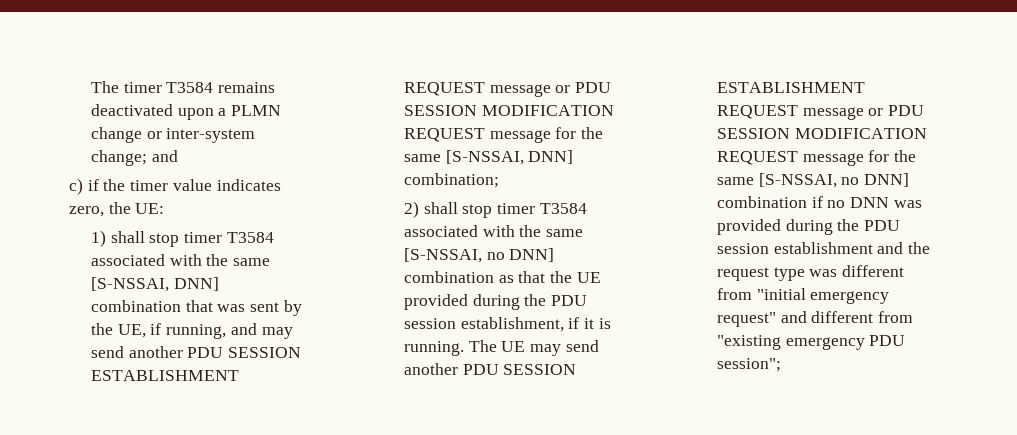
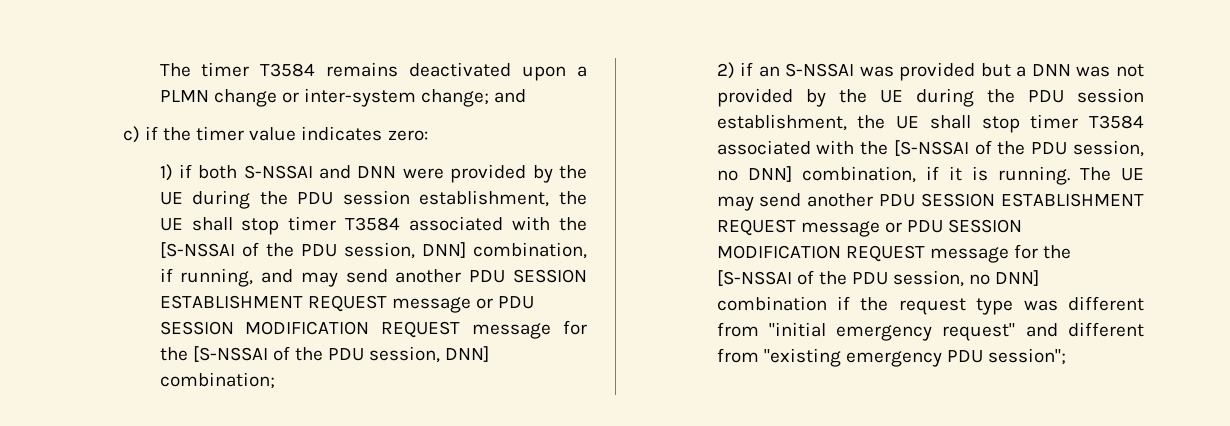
- c) if the timer value indicates zero, the UE:
- 1) shall stop timer T3584 associated with the same [S-NSSAI, DNN] combination that was sent by the UE, if running, and may send another PDU SESSION ESTABLISHMENT REQUEST message or PDU SESSION MODIFICATION REQUEST message for the same [S-NSSAI, DNN] combination;
- 2) shall stop timer T3584 associated with the same [S-NSSAI, no DNN] combination as that the UE provided during the PDU session establishment, if it is running.
+ c) if the timer value indicates zero:
+ 1) if both S-NSSAI and DNN were provided by the UE during the PDU session establishment, the UE shall stop timer T3584 associated with the [S-NSSAI of the PDU session, DNN] combination, if running, and may send another PDU SESSION ESTABLISHMENT REQUEST message or PDU SESSION MODIFICATION REQUEST message for the [S-NSSAI of the PDU session, DNN] combination;
+ 2) if an S-NSSAI was provided but a DNN was not provided by the UE during the PDU session establishment, the UE shall stop timer T3584 associated with the [S-NSSAI of the PDU session, no DNN] combination, if it is running.
- The UE may send another PDU SESSION ESTABLISHMENT REQUEST message or PDU SESSION MODIFICATION REQUEST message for the same [S-NSSAI, no DNN] combination if no DNN was provided during the PDU session establishment and the request type was different from "initial emergency request" and different from "existing emergency PDU session";
+ The UE may send another PDU SESSION ESTABLISHMENT REQUEST message or PDU SESSION MODIFICATION REQUEST message for the [S-NSSAI of the PDU session, no DNN] combination if the request type was different from "initial emergency request" and different from "existing emergency PDU session";

